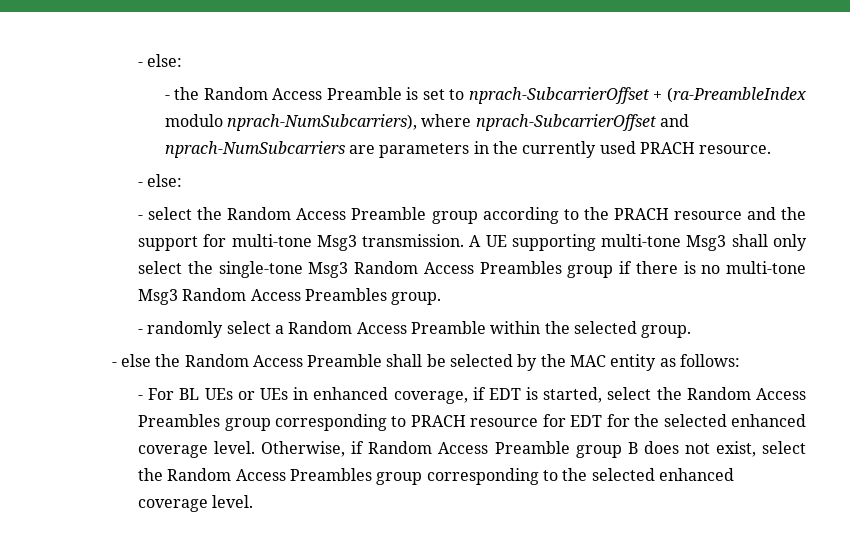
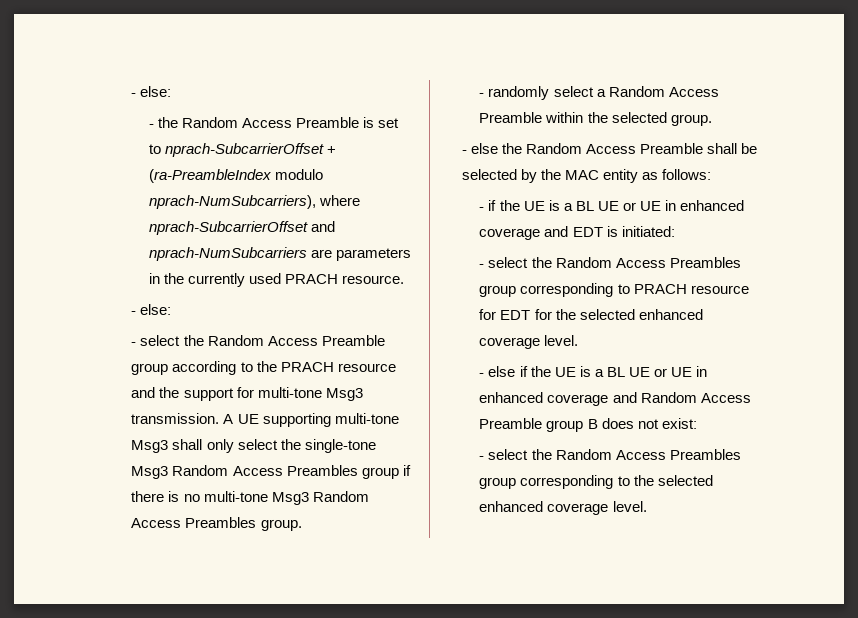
- - For BL UEs or UEs in enhanced coverage, if EDT is started, select the Random Access Preambles group corresponding to PRACH resource for EDT for the selected enhanced coverage level. Otherwise, if Random Access Preamble group B does not exist, select the Random Access Preambles group corresponding to the selected enhanced coverage level.
+ - if the UE is a BL UE or UE in enhanced coverage and EDT is initiated:
+ - select the Random Access Preambles group corresponding to PRACH resource for EDT for the selected enhanced coverage level.
+ - else if the UE is a BL UE or UE in enhanced coverage and Random Access Preamble group B does not exist:
+ - select the Random Access Preambles group corresponding to the selected enhanced coverage level.

